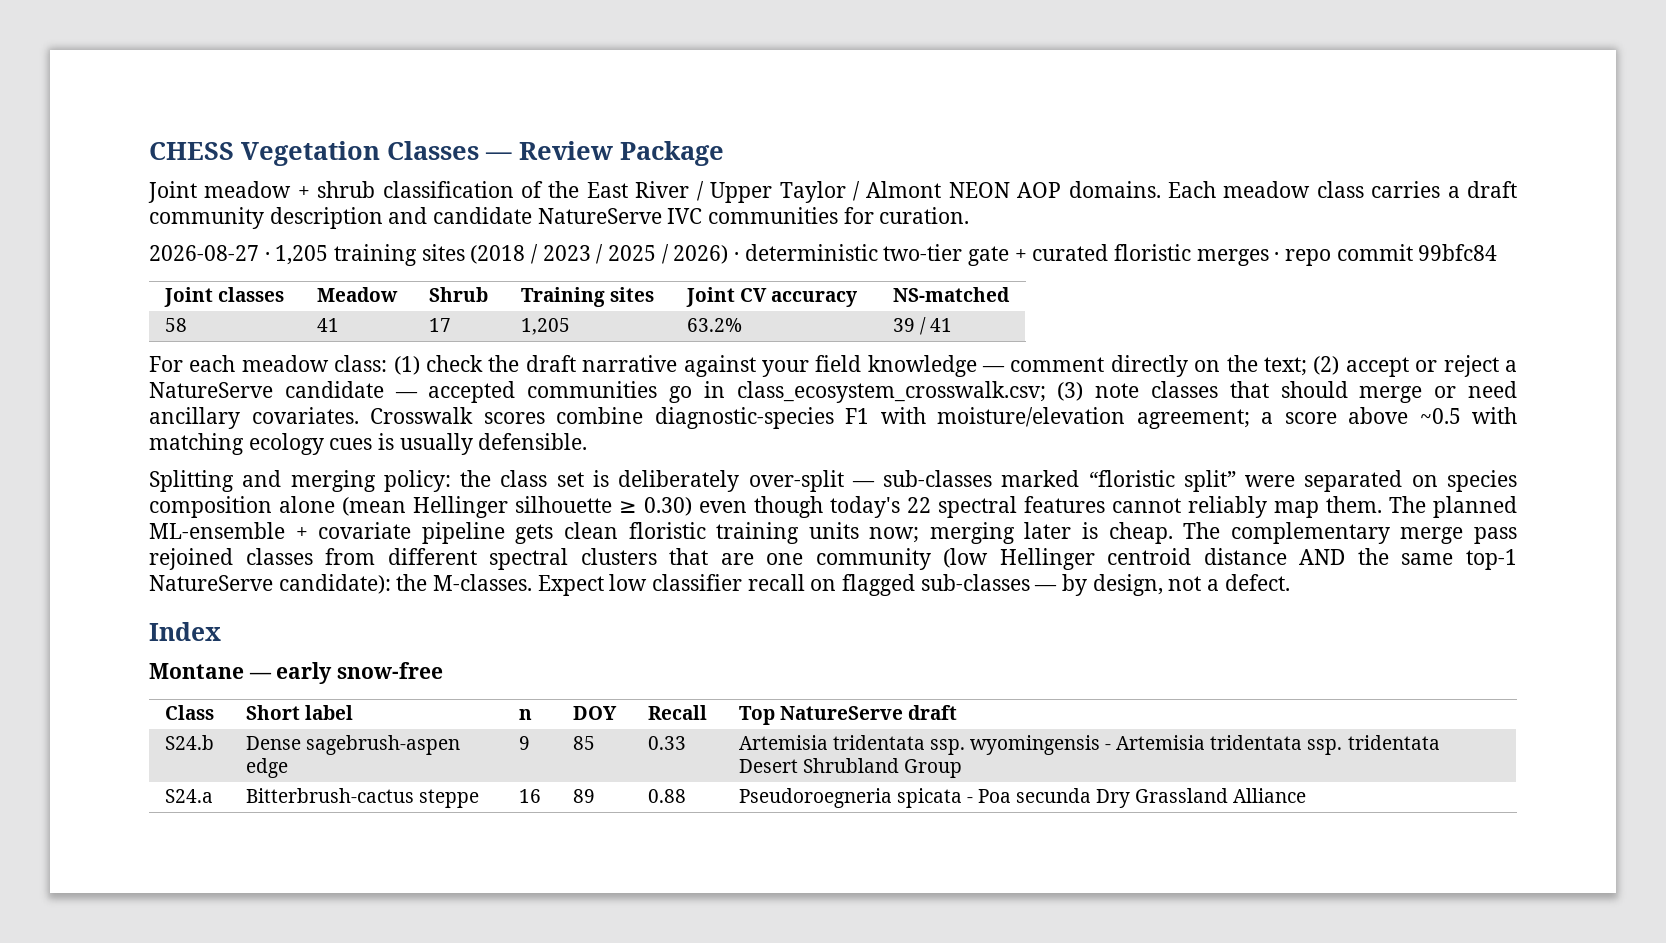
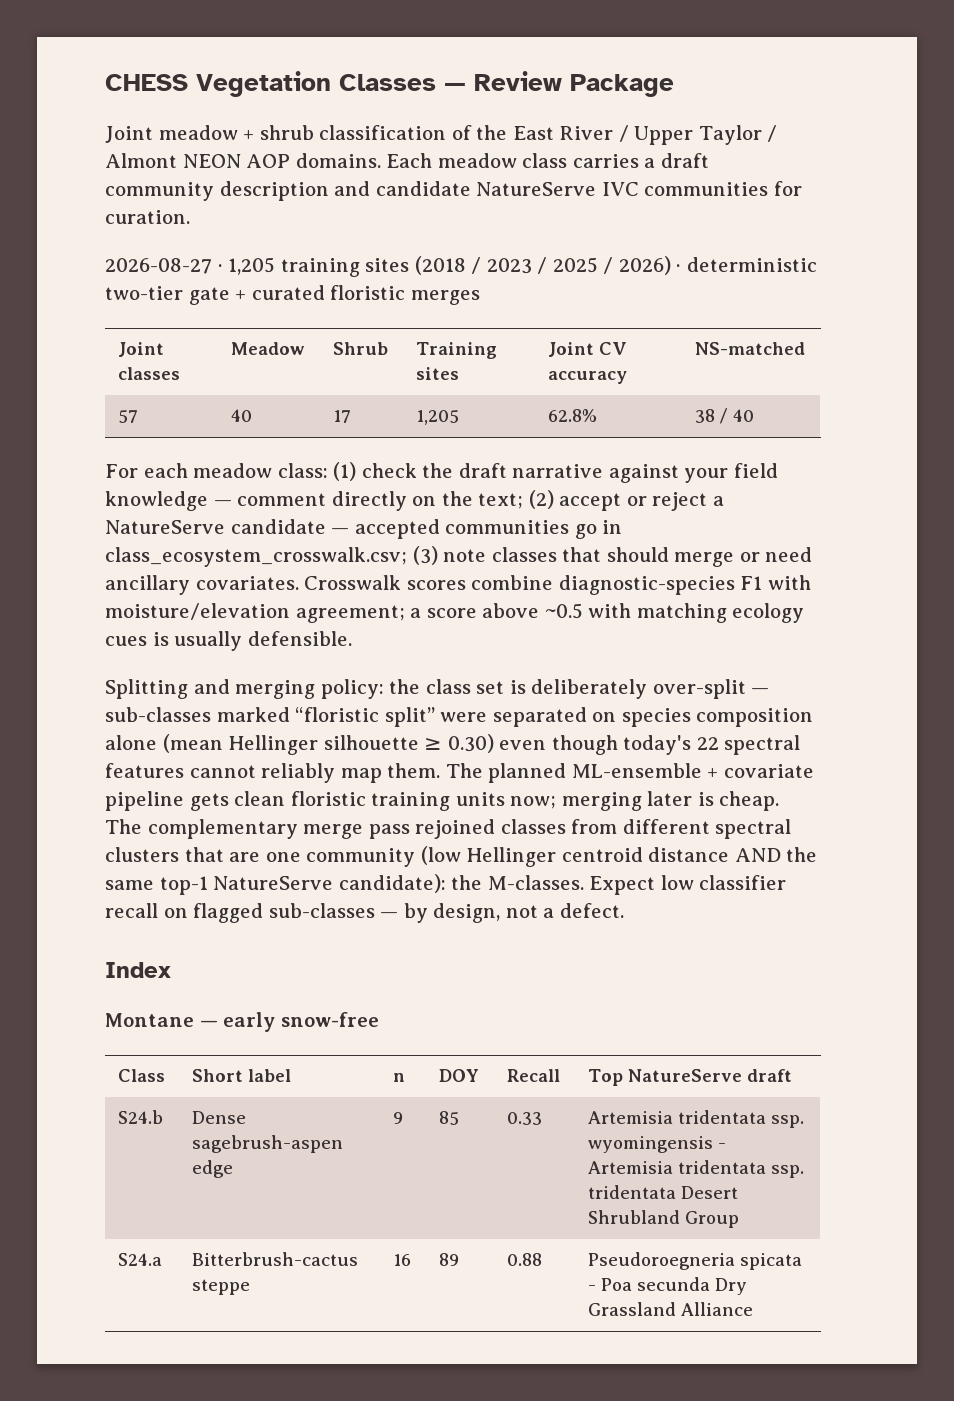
- 2026-08-27 · 1,205 training sites (2018 / 2023 / 2025 / 2026) · deterministic two-tier gate + curated floristic merges · repo commit 99bfc84
+ 2026-08-27 · 1,205 training sites (2018 / 2023 / 2025 / 2026) · deterministic two-tier gate + curated floristic merges
- 58 | 41 | 17 | 1,205 | 63.2% | 39 / 41
+ 57 | 40 | 17 | 1,205 | 62.8% | 38 / 40

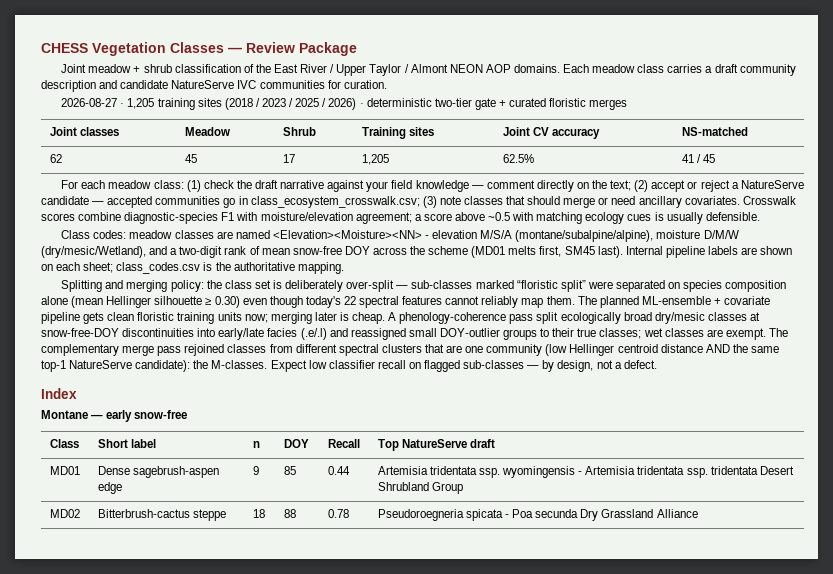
- 57 | 40 | 17 | 1,205 | 62.8% | 38 / 40
+ 62 | 45 | 17 | 1,205 | 62.5% | 41 / 45
+ Class codes: meadow classes are named <Elevation><Moisture><NN> - elevation M/S/A (montane/subalpine/alpine), moisture D/M/W (dry/mesic/Wetland), and a two-digit rank of mean snow-free DOY across the scheme (MD01 melts first, SM45 last). Internal pipeline labels are shown on each sheet; class_codes.csv is the authoritative mapping.
+ A phenology-coherence pass split ecologically broad dry/mesic classes at snow-free-DOY discontinuities into early/late facies (.e/.l) and reassigned small DOY-outlier groups to their true classes; wet classes are exempt.
- S24.b | Dense sagebrush-aspen edge | 9 | 85 | 0.33 | Artemisia tridentata ssp. wyomingensis - Artemisia tridentata ssp. tridentata Desert Shrubland Group
+ MD01 | Dense sagebrush-aspen edge | 9 | 85 | 0.44 | Artemisia tridentata ssp. wyomingensis - Artemisia tridentata ssp. tridentata Desert Shrubland Group
- S24.a | Bitterbrush-cactus steppe | 16 | 89 | 0.88 | Pseudoroegneria spicata - Poa secunda Dry Grassland Alliance
+ MD02 | Bitterbrush-cactus steppe | 18 | 88 | 0.78 | Pseudoroegneria spicata - Poa secunda Dry Grassland Alliance

